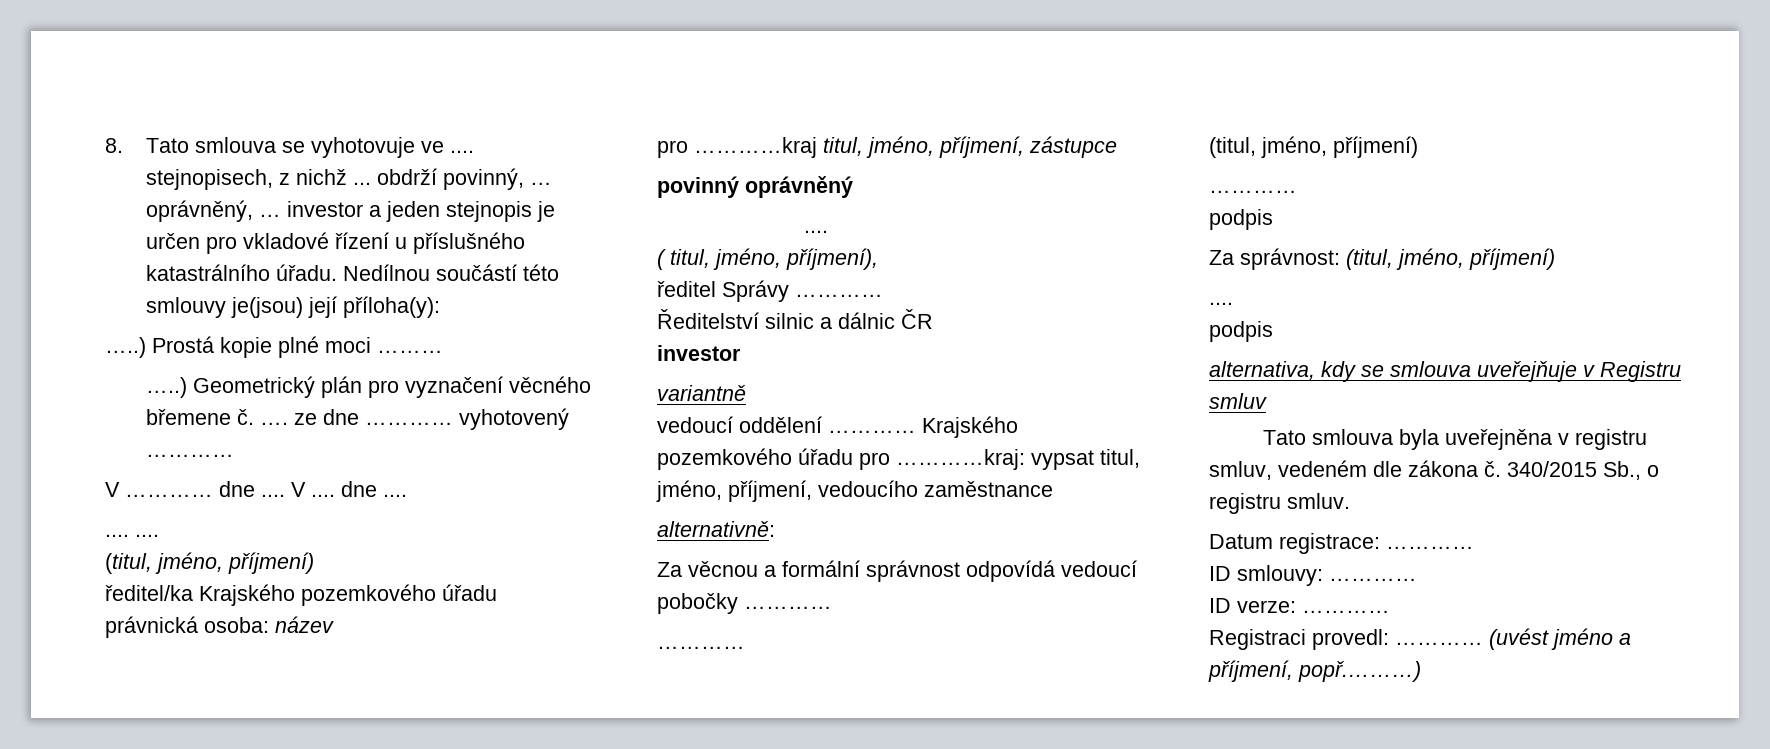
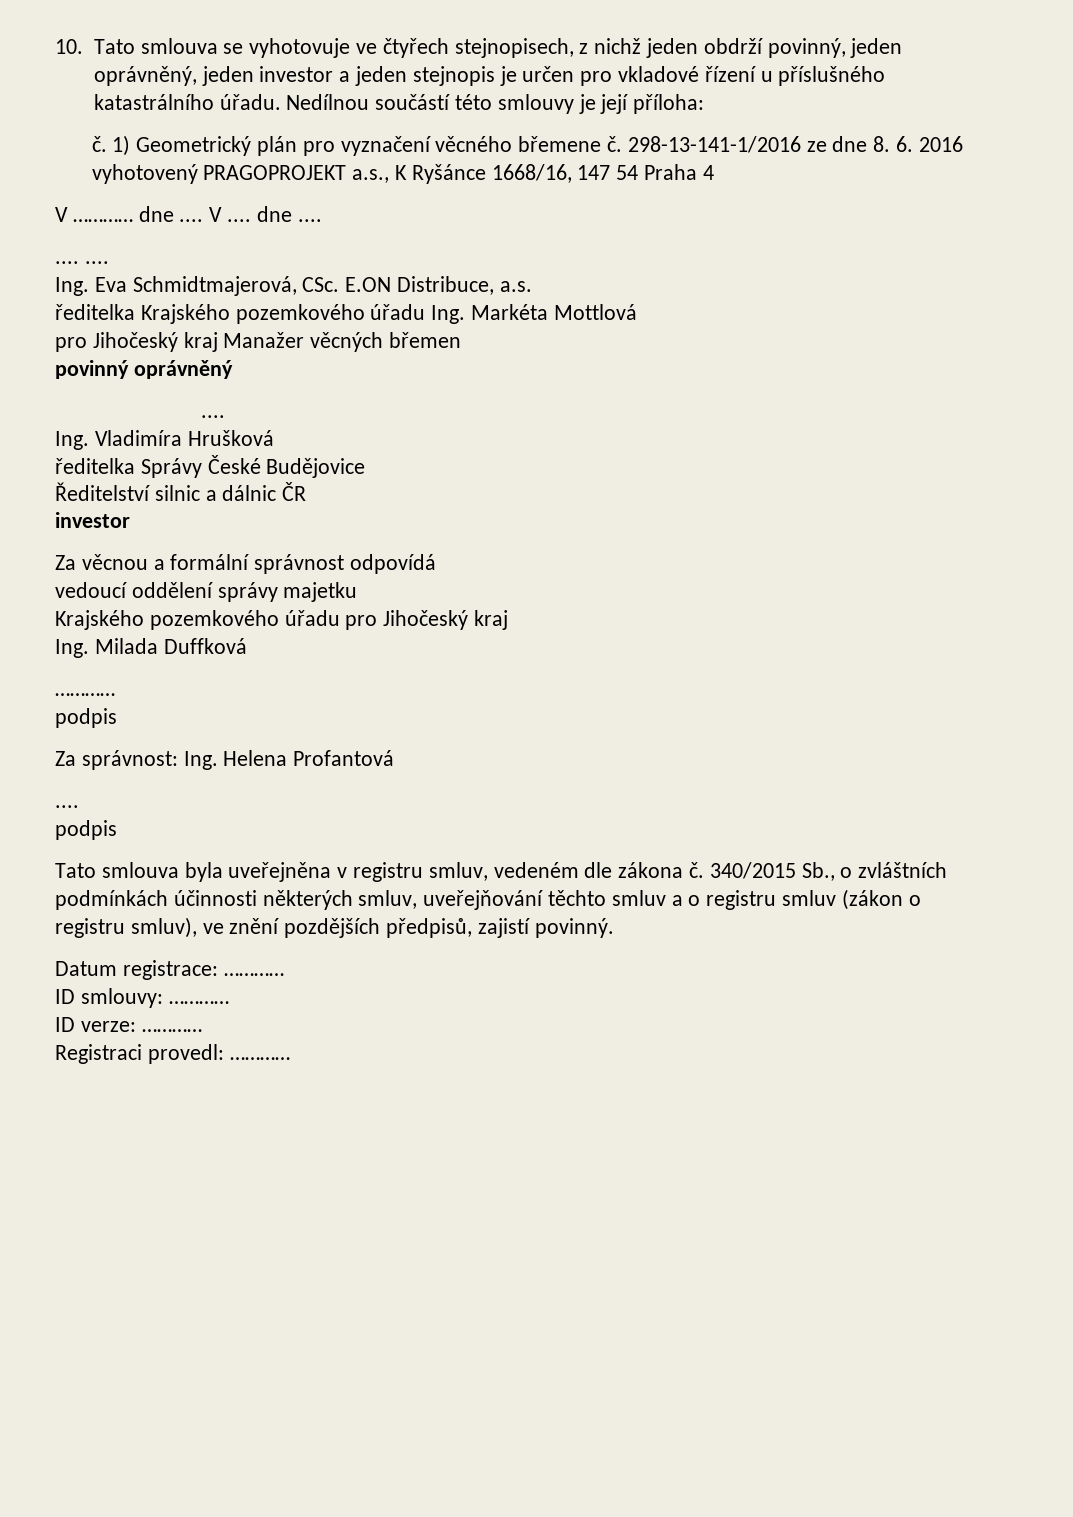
- 8. Tato smlouva se vyhotovuje ve .... stejnopisech, z nichž ... obdrží povinný, … oprávněný, … investor a jeden stejnopis je určen pro vkladové řízení u příslušného katastrálního úřadu.
+ 10. Tato smlouva se vyhotovuje ve čtyřech stejnopisech, z nichž jeden obdrží povinný, jeden oprávněný, jeden investor a jeden stejnopis je určen pro vkladové řízení u příslušného katastrálního úřadu.
- Nedílnou součástí této smlouvy je(jsou) její příloha(y):
- …..) Prostá kopie plné moci ………
- …..) Geometrický plán pro vyznačení věcného břemene č.
+ Nedílnou součástí této smlouvy je její příloha:
+ č. 1) Geometrický plán pro vyznačení věcného břemene č.
- …. ze dne ………… vyhotovený …………
+ 298-13-141-1/2016 ze dne 8. 6. 2016 vyhotovený PRAGOPROJEKT a.s., K Ryšánce 1668/16, 147 54 Praha 4
  .... ....
- (titul, jméno, příjmení)
- ředitel/ka Krajského pozemkového úřadu právnická osoba: název
- pro …………kraj titul, jméno, příjmení, zástupce
+ Ing. Eva Schmidtmajerová, CSc. E.ON Distribuce, a.s.
+ ředitelka Krajského pozemkového úřadu Ing. Markéta Mottlová
+ pro Jihočeský kraj Manažer věcných břemen
  povinný oprávněný
  ....
- ( titul, jméno, příjmení),
- ředitel Správy …………
+ Ing. Vladimíra Hrušková
+ ředitelka Správy České Budějovice
- variantně
- vedoucí oddělení ………… Krajského pozemkového úřadu pro …………kraj: vypsat titul, jméno, příjmení, vedoucího zaměstnance
- alternativně:
- Za věcnou a formální správnost odpovídá vedoucí pobočky …………
- …………
- (titul, jméno, příjmení)
+ Za věcnou a formální správnost odpovídá
+ vedoucí oddělení správy majetku
+ Krajského pozemkového úřadu pro Jihočeský kraj
+ Ing. Milada Duffková
- Za správnost: (titul, jméno, příjmení)
+ Za správnost: Ing. Helena Profantová
- alternativa, kdy se smlouva uveřejňuje v Registru smluv
- 340/2015 Sb., o registru smluv.
+ 340/2015 Sb., o zvláštních podmínkách účinnosti některých smluv, uveřejňování těchto smluv a o registru smluv (zákon o registru smluv), ve znění pozdějších předpisů, zajistí povinný.
- (uvést jméno a příjmení, popř.………)

